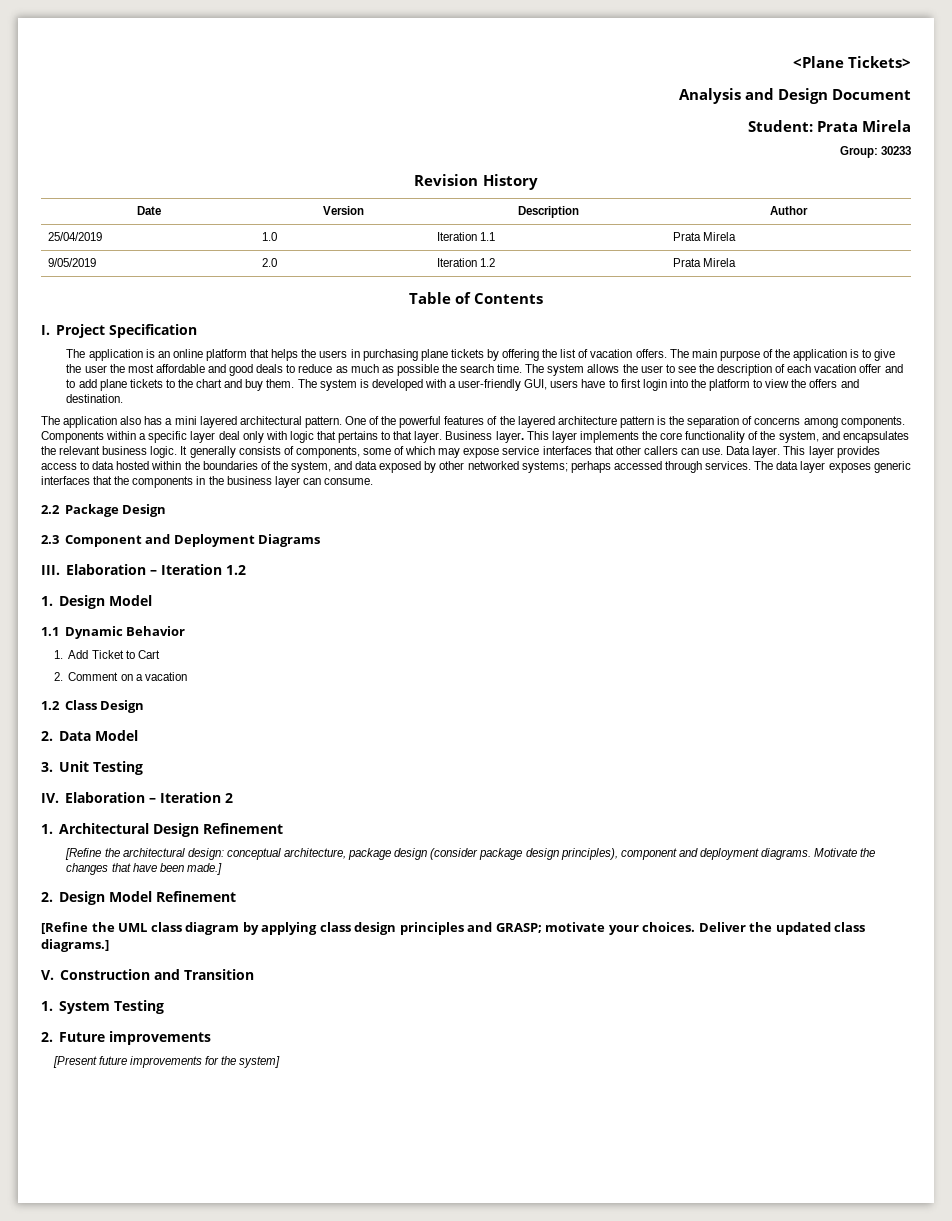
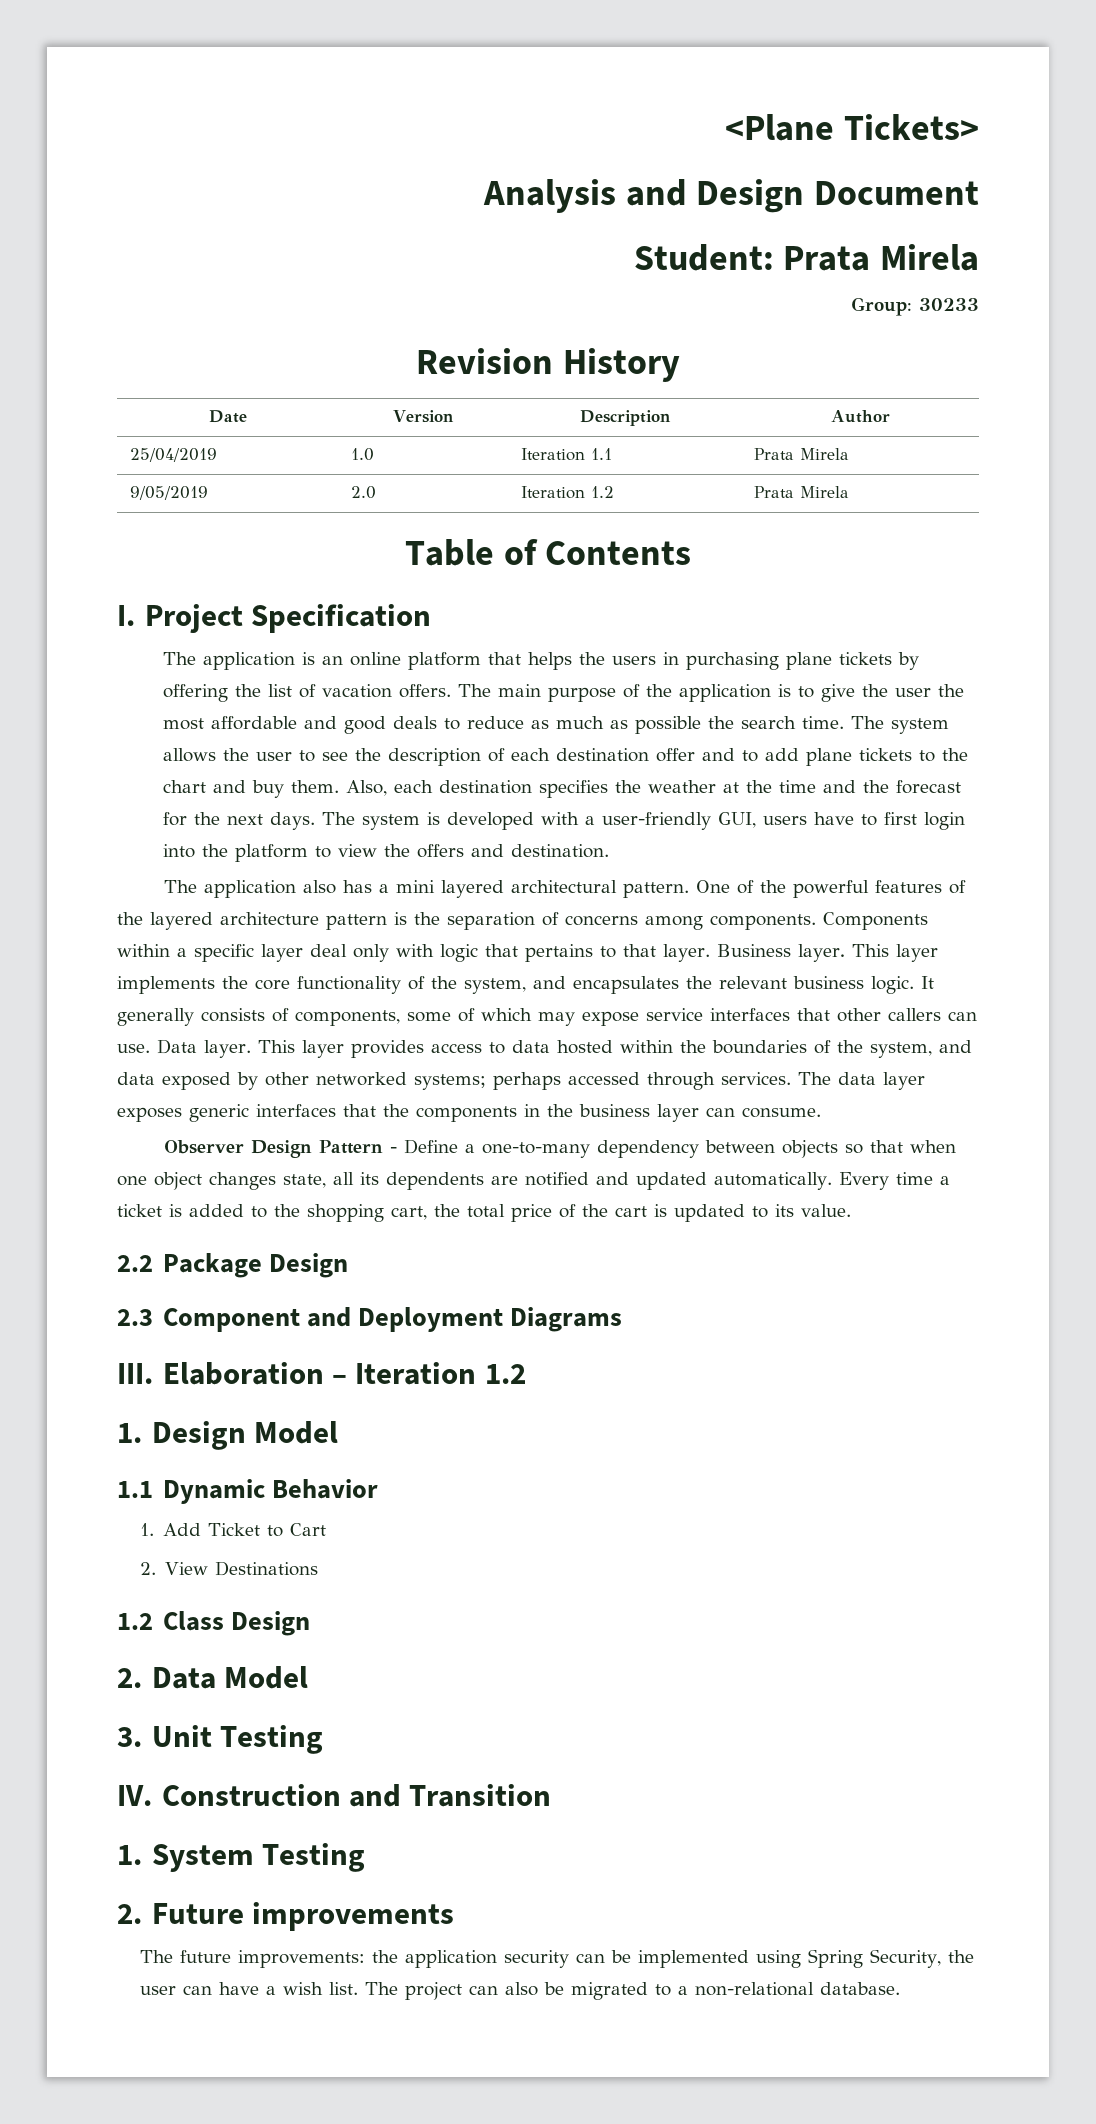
- The system allows the user to see the description of each vacation offer and to add plane tickets to the chart and buy them.
+ The system allows the user to see the description of each destination offer and to add plane tickets to the chart and buy them.
+ Also, each destination specifies the weather at the time and the forecast for the next days.
+ Observer Design Pattern - Define a one-to-many dependency between objects so that when one object changes state, all its dependents are notified and updated automatically. Every time a ticket is added to the shopping cart, the total price of the cart is updated to its value.
- 2. Comment on a vacation
+ 2. View Destinations
- IV. Elaboration – Iteration 2
- 1. Architectural Design Refinement
- [Refine the architectural design: conceptual architecture, package design (consider package design principles), component and deployment diagrams. Motivate the changes that have been made.]
- 2. Design Model Refinement
- [Refine the UML class diagram by applying class design principles and GRASP; motivate your choices. Deliver the updated class diagrams.]
- V. Construction and Transition
+ IV. Construction and Transition
- [Present future improvements for the system]
+ The future improvements: the application security can be implemented using Spring Security, the user can have a wish list. The project can also be migrated to a non-relational database.

